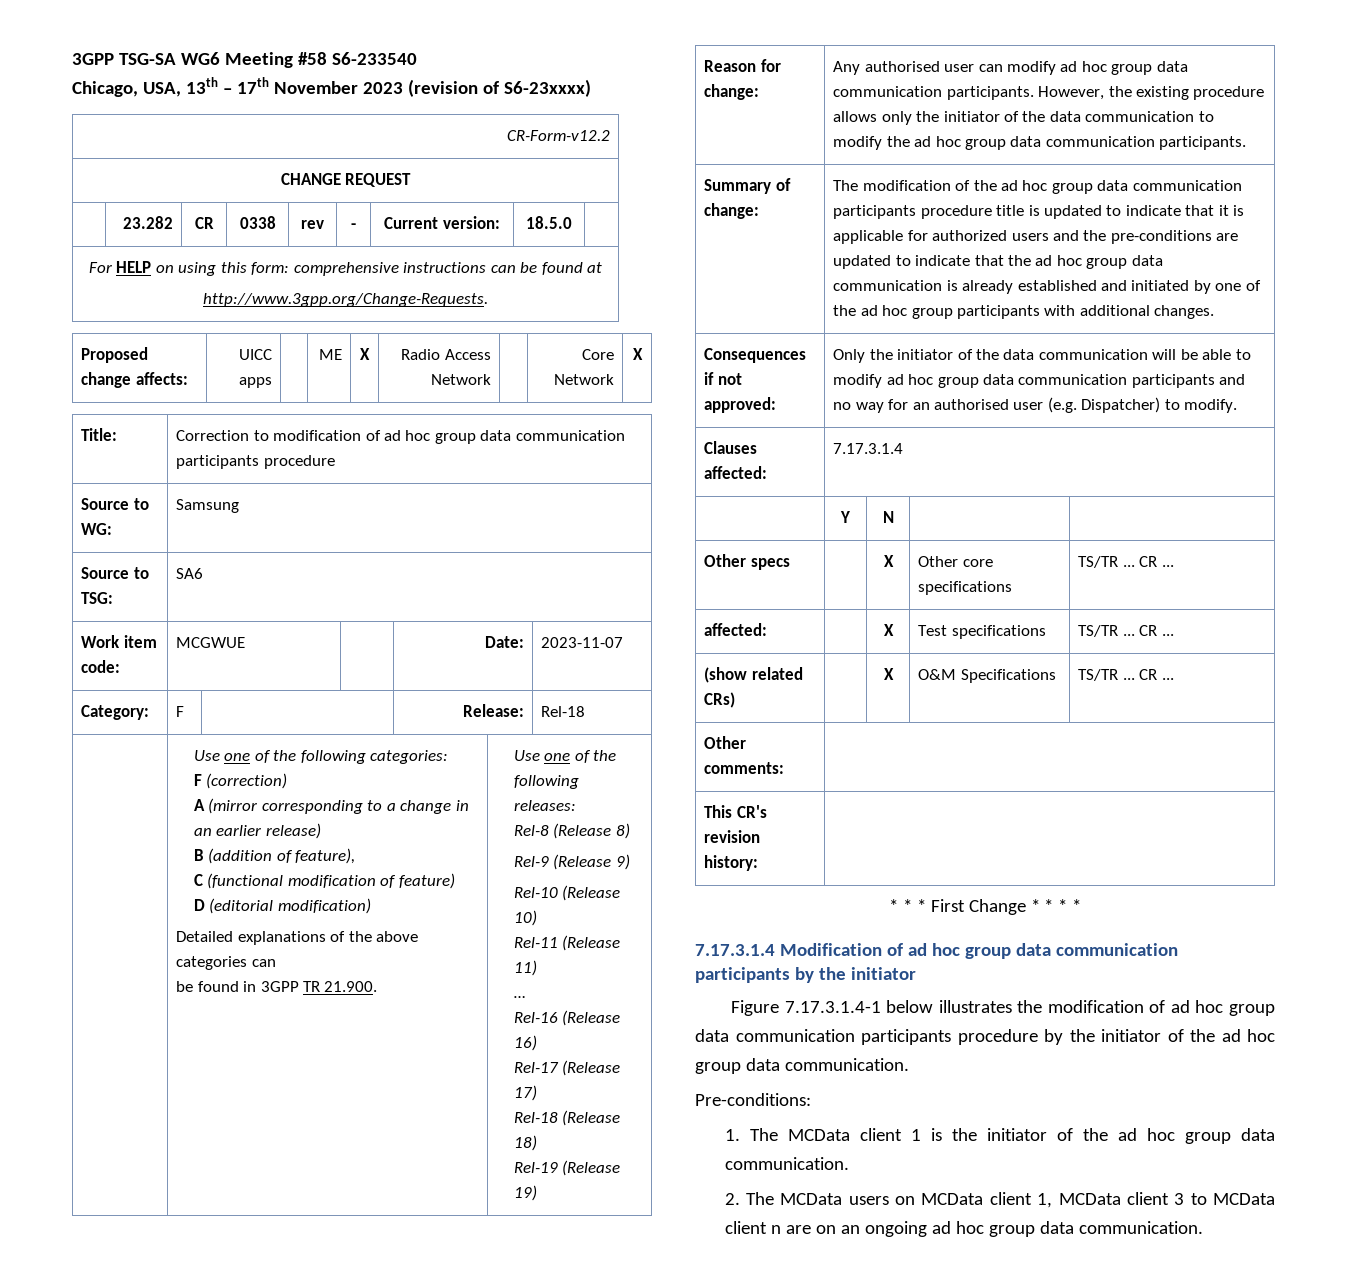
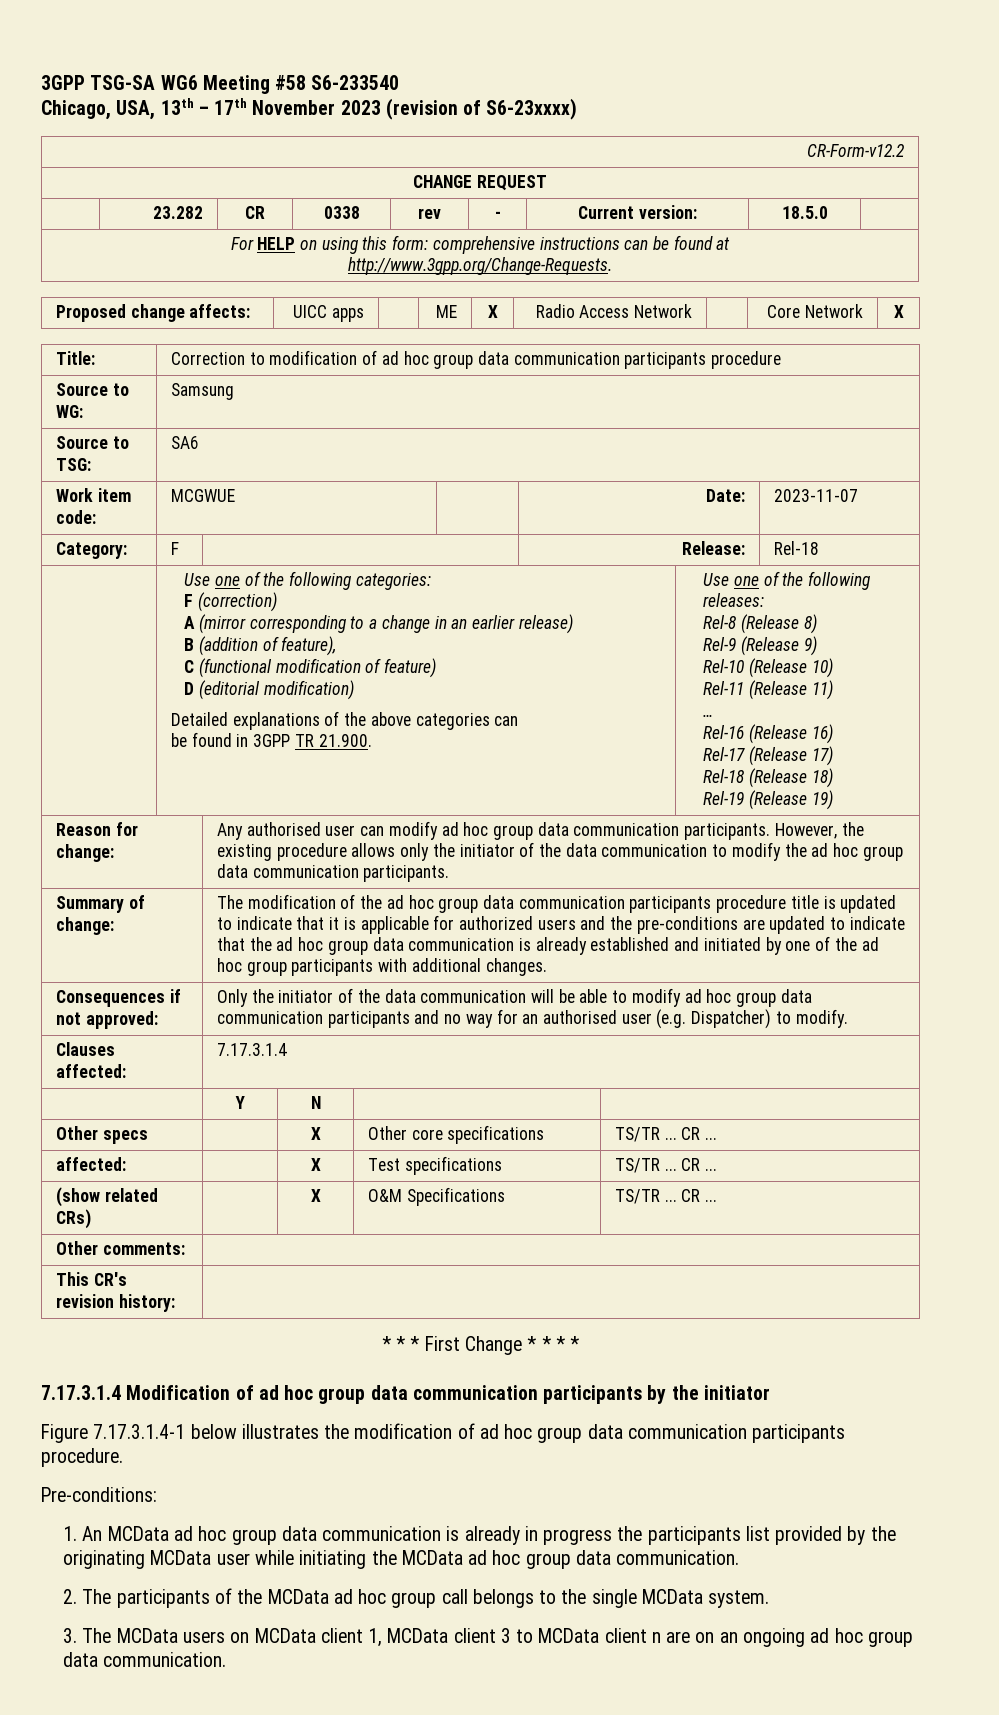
- Figure 7.17.3.1.4-1 below illustrates the modification of ad hoc group data communication participants procedure by the initiator of the ad hoc group data communication.
+ Figure 7.17.3.1.4-1 below illustrates the modification of ad hoc group data communication participants procedure.
  Pre-conditions:
- 1. The MCData client 1 is the initiator of the ad hoc group data communication.
+ 1. An MCData ad hoc group data communication is already in progress the participants list provided by the originating MCData user while initiating the MCData ad hoc group data communication.
- 2. The MCData users on MCData client 1, MCData client 3 to MCData client n are on an ongoing ad hoc group data communication.
+ 2. The participants of the MCData ad hoc group call belongs to the single MCData system.
+ 3. The MCData users on MCData client 1, MCData client 3 to MCData client n are on an ongoing ad hoc group data communication.

